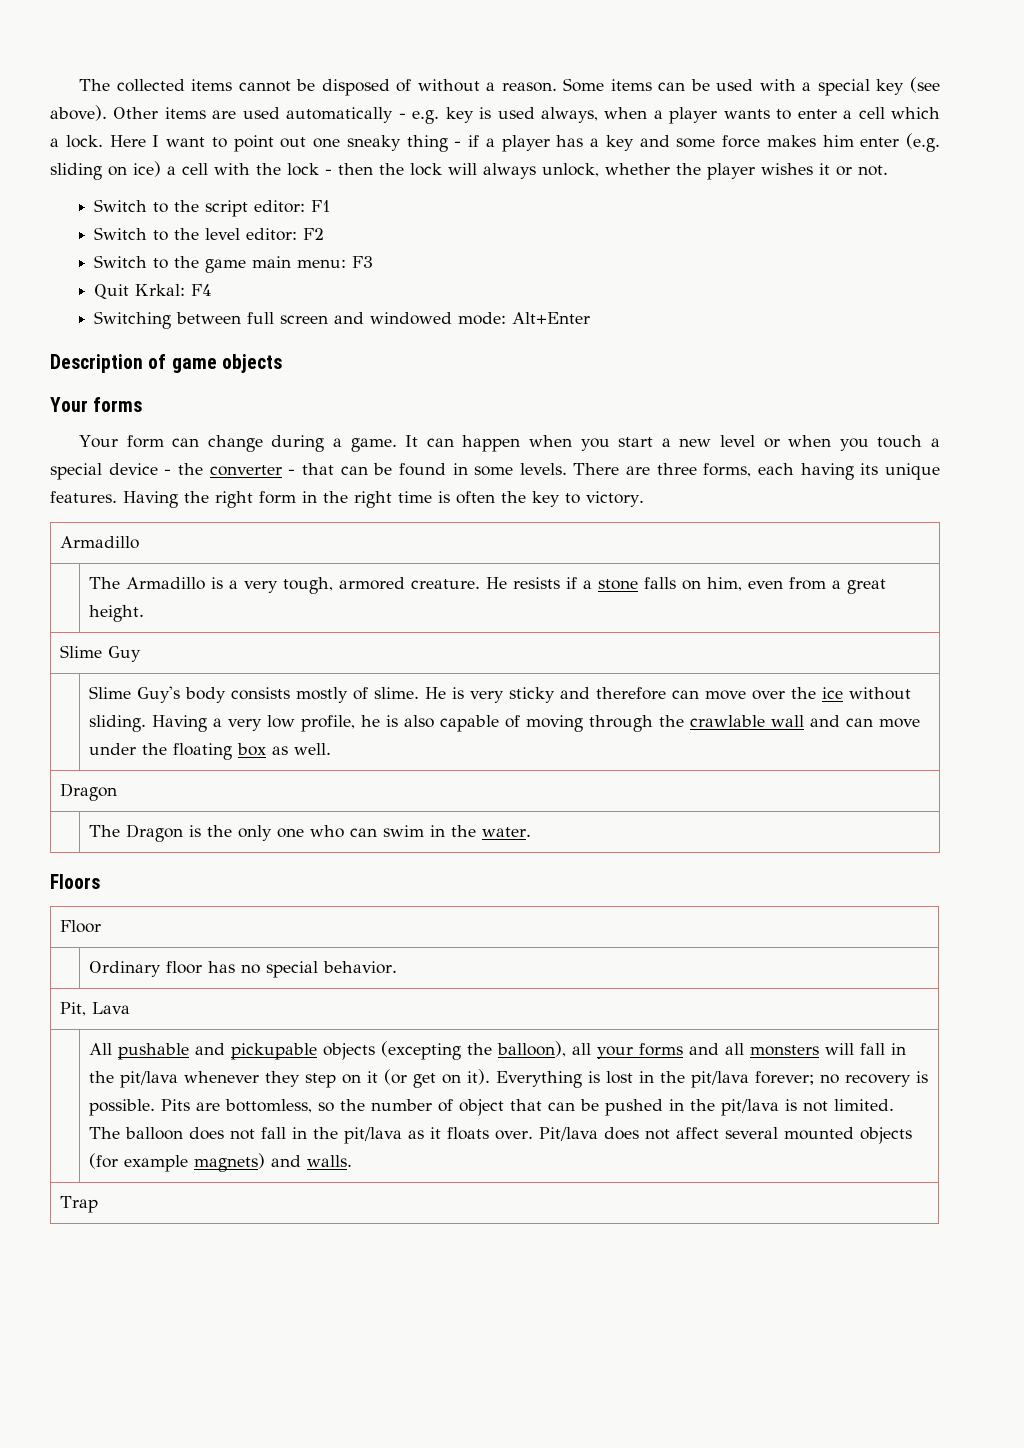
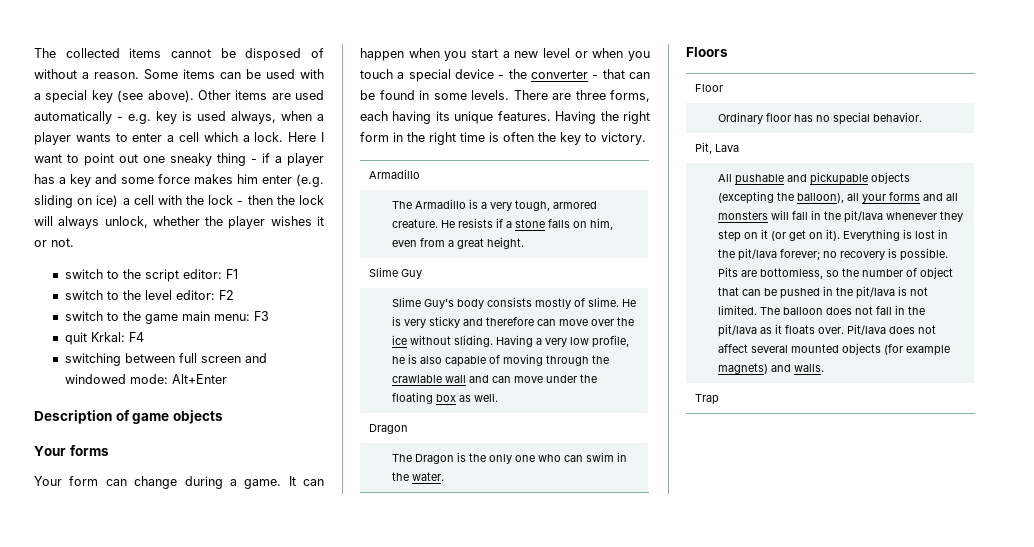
- Switch to the script editor: F1
+ switch to the script editor: F1
- Switch to the level editor: F2
+ switch to the level editor: F2
- Switch to the game main menu: F3
+ switch to the game main menu: F3
- Quit Krkal: F4
+ quit Krkal: F4
- Switching between full screen and windowed mode: Alt+Enter
+ switching between full screen and windowed mode: Alt+Enter

